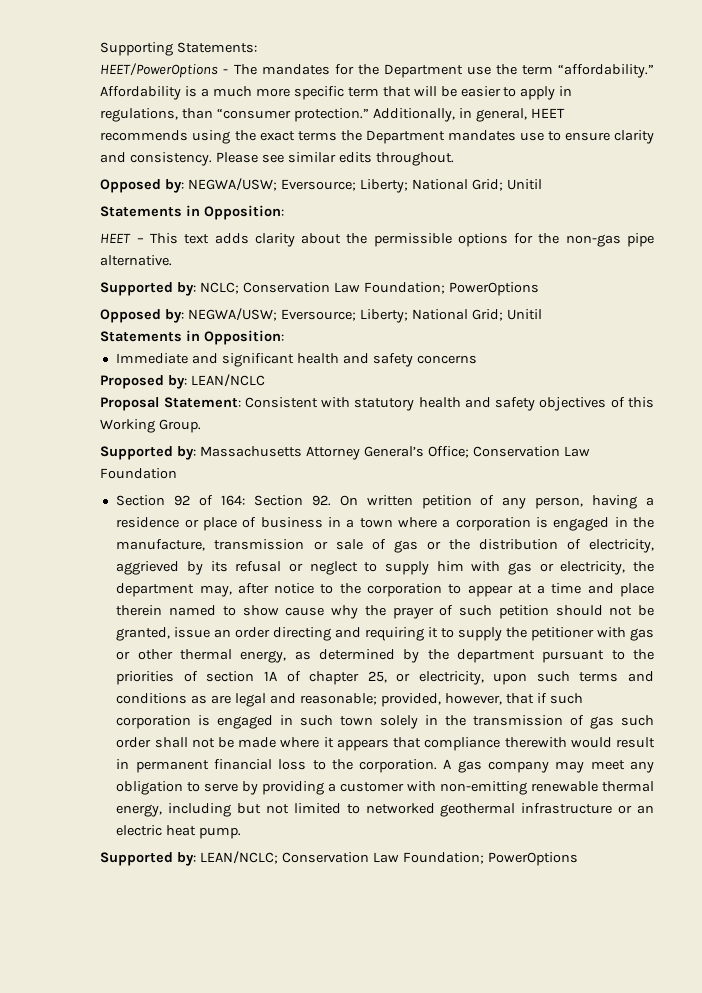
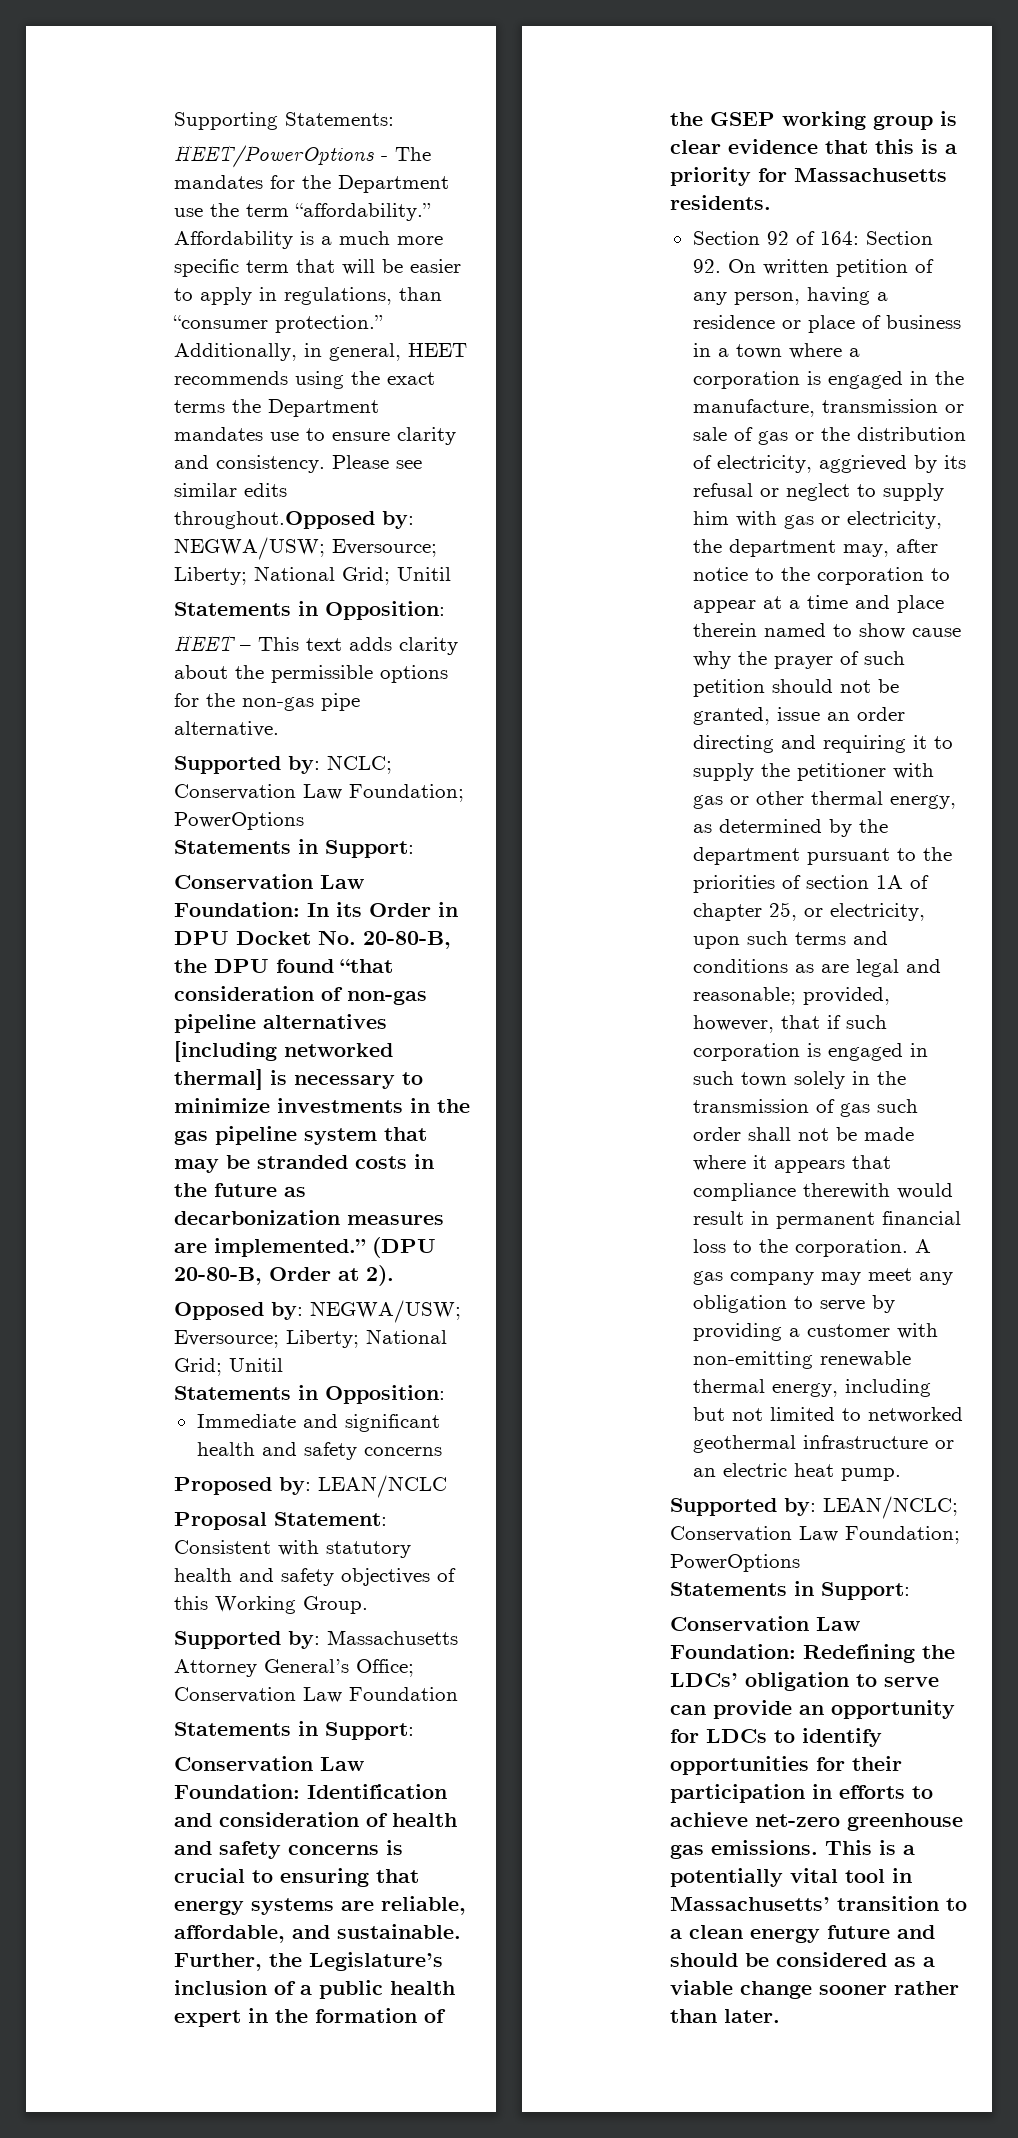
- Please see similar edits throughout.
- Opposed by: NEGWA/USW; Eversource; Liberty; National Grid; Unitil
+ Please see similar edits throughout.Opposed by: NEGWA/USW; Eversource; Liberty; National Grid; Unitil
  Supported by: NCLC; Conservation Law Foundation; PowerOptions
+ Statements in Support:
+ Conservation Law Foundation: In its Order in DPU Docket No. 20-80-B, the DPU found “that consideration of non-gas pipeline alternatives [including networked thermal] is necessary to minimize investments in the gas pipeline system that may be stranded costs in the future as decarbonization measures are implemented.” (DPU 20-80-B, Order at 2).
  Supported by: Massachusetts Attorney General’s Office; Conservation Law Foundation
+ Statements in Support:
+ Conservation Law Foundation: Identification and consideration of health and safety concerns is crucial to ensuring that energy systems are reliable, affordable, and sustainable. Further, the Legislature’s inclusion of a public health expert in the formation of the GSEP working group is clear evidence that this is a priority for Massachusetts residents.
  Supported by: LEAN/NCLC; Conservation Law Foundation; PowerOptions
+ Statements in Support:
+ Conservation Law Foundation: Redefining the LDCs’ obligation to serve can provide an opportunity for LDCs to identify opportunities for their participation in efforts to achieve net-zero greenhouse gas emissions. This is a potentially vital tool in Massachusetts’ transition to a clean energy future and should be considered as a viable change sooner rather than later.

